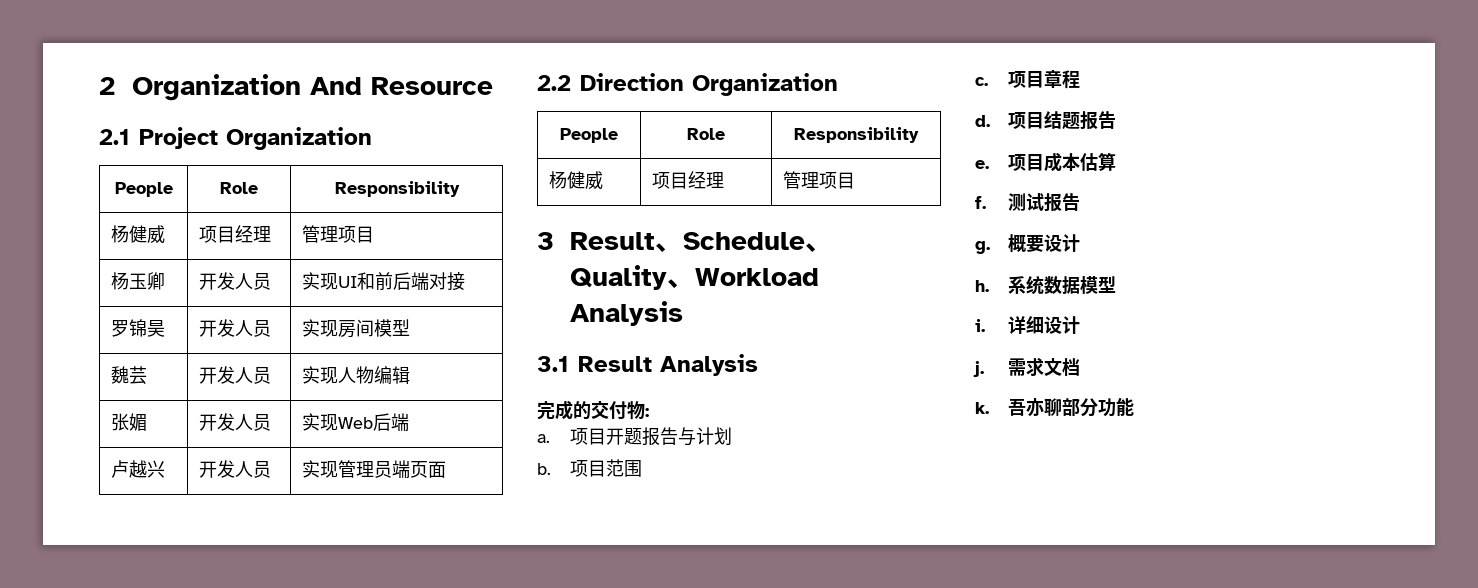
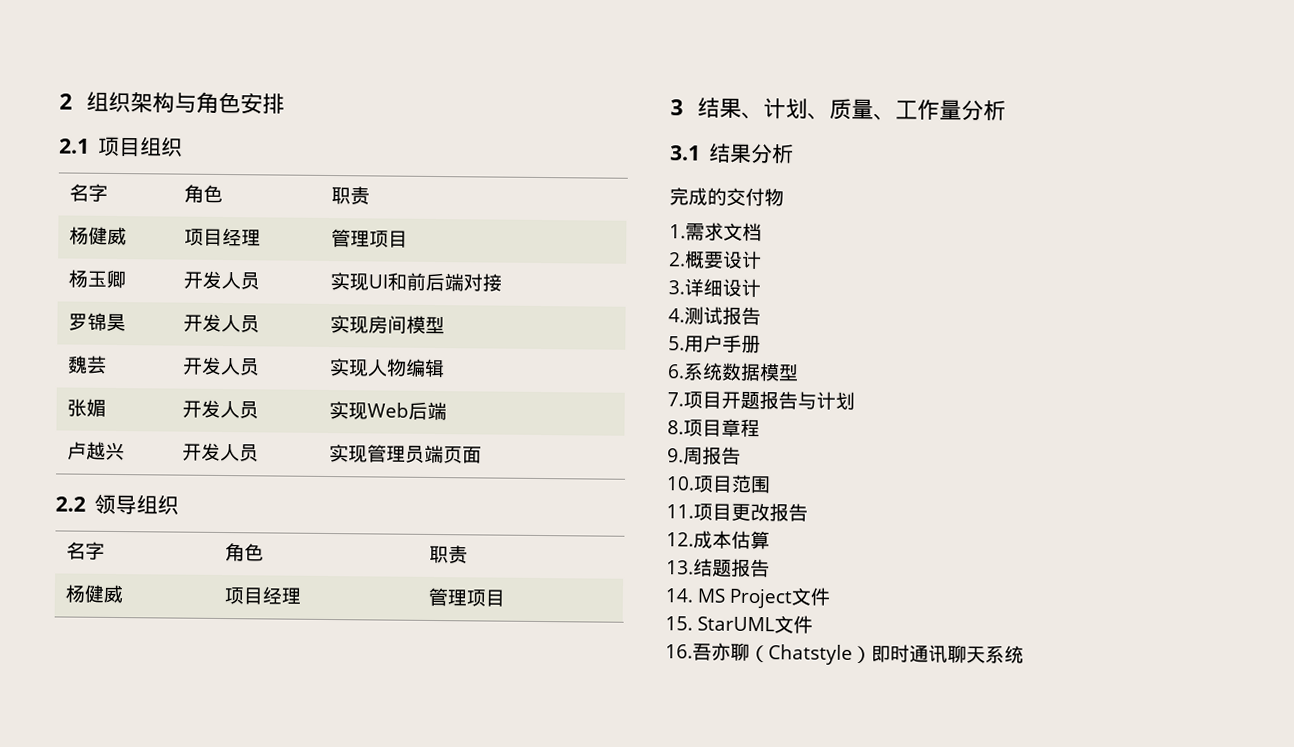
- 2 Organization And Resource
- 2.1 Project Organization
- People | Role | Responsibility
+ 2组织架构与角色安排
+ 2.1项目组织
+ 名字 | 角色 | 职责
- 2.2 Direction Organization
- People | Role | Responsibility
+ 2.2领导组织
+ 名字 | 角色 | 职责
- 3 Result、Schedule、Quality、Workload Analysis
+ 3结果、计划、质量、工作量分析
- 3.1 Result Analysis
+ 3.1结果分析
- 完成的交付物:
- a.项目开题报告与计划
+ 完成的交付物
+ 1.需求文档
+ 2.概要设计
+ 3.详细设计
+ 4.测试报告
+ 5.用户手册
+ 6.系统数据模型
+ 7.项目开题报告与计划
- b.项目范围
- c.项目章程
- d.项目结题报告
- e.项目成本估算
- f.测试报告
- g.概要设计
- h.系统数据模型
- i.详细设计
- j.需求文档
- k.吾亦聊部分功能
+ 8.项目章程
+ 9.周报告
+ 10.项目范围
+ 11.项目更改报告
+ 12.成本估算
+ 13.结题报告
+ 14. MS Project文件
+ 15. StarUML文件
+ 16.吾亦聊（Chatstyle）即时通讯聊天系统

